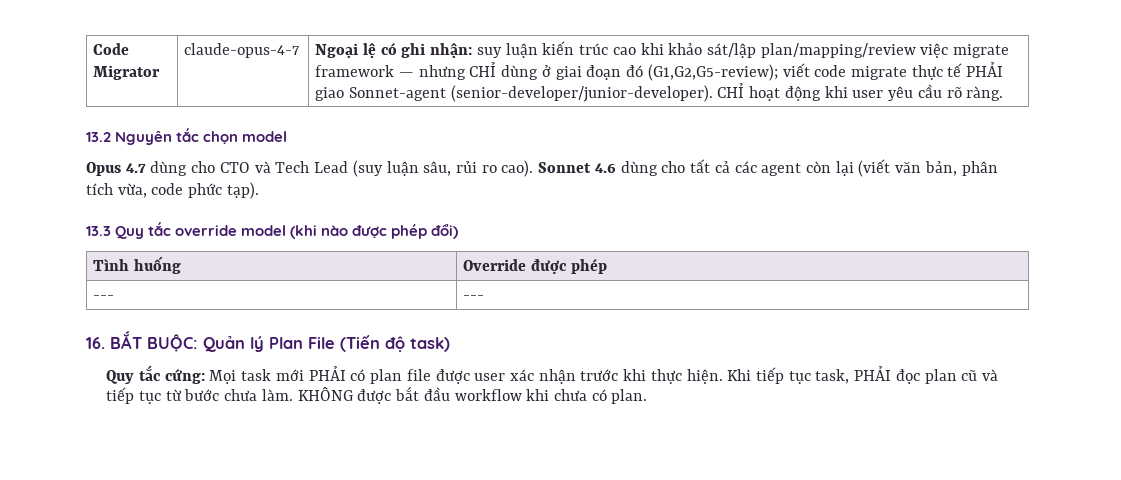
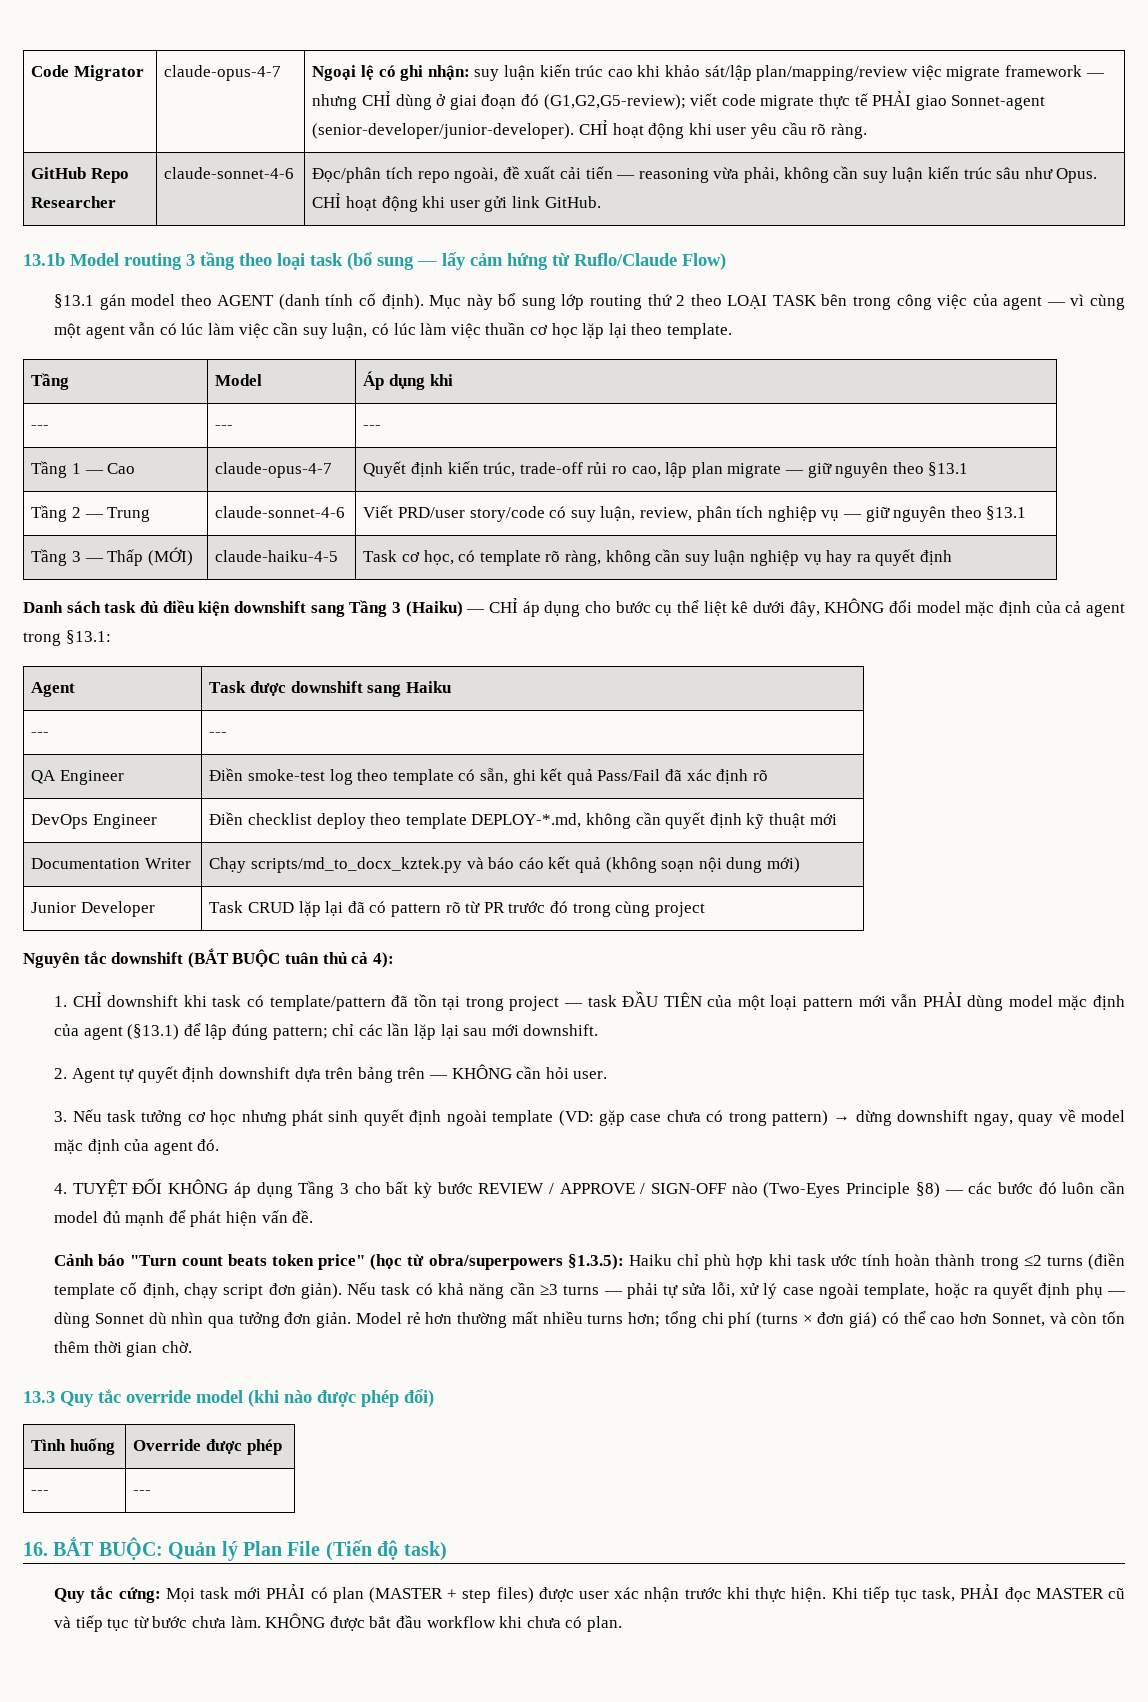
- 13.2 Nguyên tắc chọn model
- Opus 4.7 dùng cho CTO và Tech Lead (suy luận sâu, rủi ro cao). Sonnet 4.6 dùng cho tất cả các agent còn lại (viết văn bản, phân tích vừa, code phức tạp).
+ GitHub Repo Researcher | claude-sonnet-4-6 | Đọc/phân tích repo ngoài, đề xuất cải tiến — reasoning vừa phải, không cần suy luận kiến trúc sâu như Opus. CHỈ hoạt động khi user gửi link GitHub.
+ 13.1b Model routing 3 tầng theo loại task (bổ sung — lấy cảm hứng từ Ruflo/Claude Flow)
+ §13.1 gán model theo AGENT (danh tính cố định). Mục này bổ sung lớp routing thứ 2 theo LOẠI TASK bên trong công việc của agent — vì cùng một agent vẫn có lúc làm việc cần suy luận, có lúc làm việc thuần cơ học lặp lại theo template.
+ Tầng | Model | Áp dụng khi
+ --- | --- | ---
+ Tầng 1 — Cao | claude-opus-4-7 | Quyết định kiến trúc, trade-off rủi ro cao, lập plan migrate — giữ nguyên theo §13.1
+ Tầng 2 — Trung | claude-sonnet-4-6 | Viết PRD/user story/code có suy luận, review, phân tích nghiệp vụ — giữ nguyên theo §13.1
+ Tầng 3 — Thấp (MỚI) | claude-haiku-4-5 | Task cơ học, có template rõ ràng, không cần suy luận nghiệp vụ hay ra quyết định
+ Danh sách task đủ điều kiện downshift sang Tầng 3 (Haiku) — CHỈ áp dụng cho bước cụ thể liệt kê dưới đây, KHÔNG đổi model mặc định của cả agent trong §13.1:
+ Agent | Task được downshift sang Haiku
+ --- | ---
+ QA Engineer | Điền smoke-test log theo template có sẵn, ghi kết quả Pass/Fail đã xác định rõ
+ DevOps Engineer | Điền checklist deploy theo template DEPLOY-*.md, không cần quyết định kỹ thuật mới
+ Documentation Writer | Chạy scripts/md_to_docx_kztek.py và báo cáo kết quả (không soạn nội dung mới)
+ Junior Developer | Task CRUD lặp lại đã có pattern rõ từ PR trước đó trong cùng project
+ Nguyên tắc downshift (BẮT BUỘC tuân thủ cả 4):
+ 1. CHỈ downshift khi task có template/pattern đã tồn tại trong project — task ĐẦU TIÊN của một loại pattern mới vẫn PHẢI dùng model mặc định của agent (§13.1) để lập đúng pattern; chỉ các lần lặp lại sau mới downshift.
+ 2. Agent tự quyết định downshift dựa trên bảng trên — KHÔNG cần hỏi user.
+ 3. Nếu task tưởng cơ học nhưng phát sinh quyết định ngoài template (VD: gặp case chưa có trong pattern) → dừng downshift ngay, quay về model mặc định của agent đó.
+ 4. TUYỆT ĐỐI KHÔNG áp dụng Tầng 3 cho bất kỳ bước REVIEW / APPROVE / SIGN-OFF nào (Two-Eyes Principle §8) — các bước đó luôn cần model đủ mạnh để phát hiện vấn đề.
+ Cảnh báo "Turn count beats token price" (học từ obra/superpowers §1.3.5): Haiku chỉ phù hợp khi task ước tính hoàn thành trong ≤2 turns (điền template cố định, chạy script đơn giản). Nếu task có khả năng cần ≥3 turns — phải tự sửa lỗi, xử lý case ngoài template, hoặc ra quyết định phụ — dùng Sonnet dù nhìn qua tưởng đơn giản. Model rẻ hơn thường mất nhiều turns hơn; tổng chi phí (turns × đơn giá) có thể cao hơn Sonnet, và còn tốn thêm thời gian chờ.
- Quy tắc cứng: Mọi task mới PHẢI có plan file được user xác nhận trước khi thực hiện.
+ Quy tắc cứng: Mọi task mới PHẢI có plan (MASTER + step files) được user xác nhận trước khi thực hiện.
- Khi tiếp tục task, PHẢI đọc plan cũ và tiếp tục từ bước chưa làm.
+ Khi tiếp tục task, PHẢI đọc MASTER cũ và tiếp tục từ bước chưa làm.

